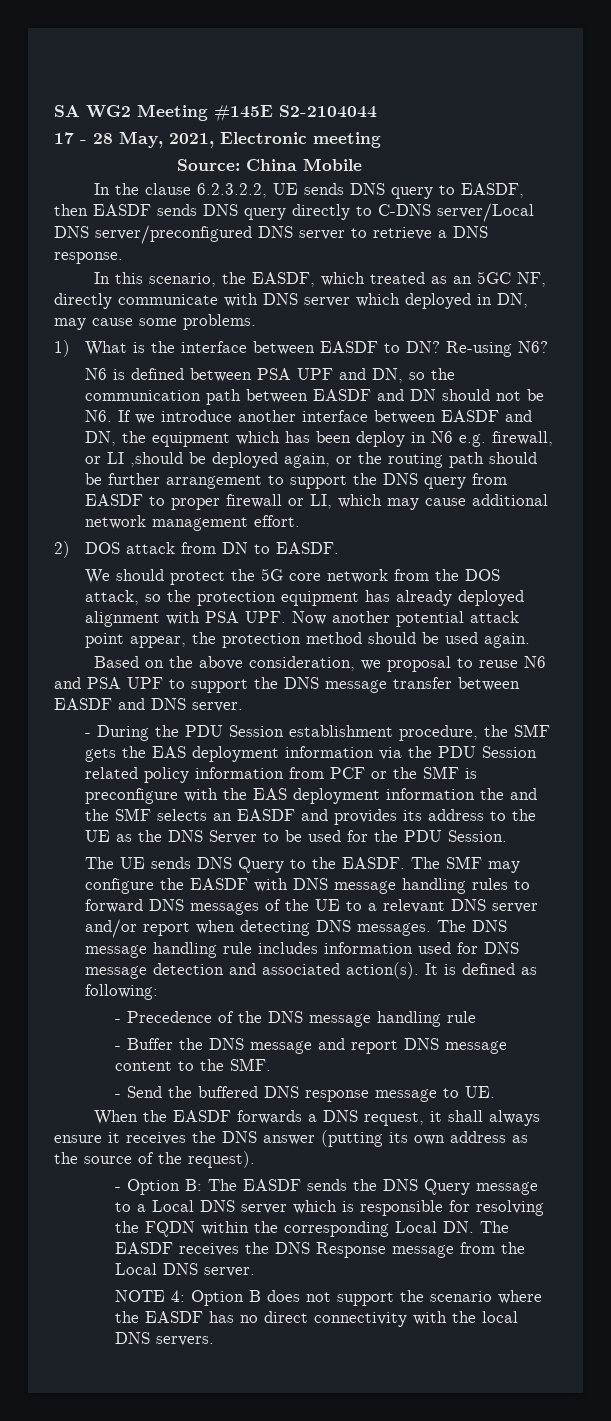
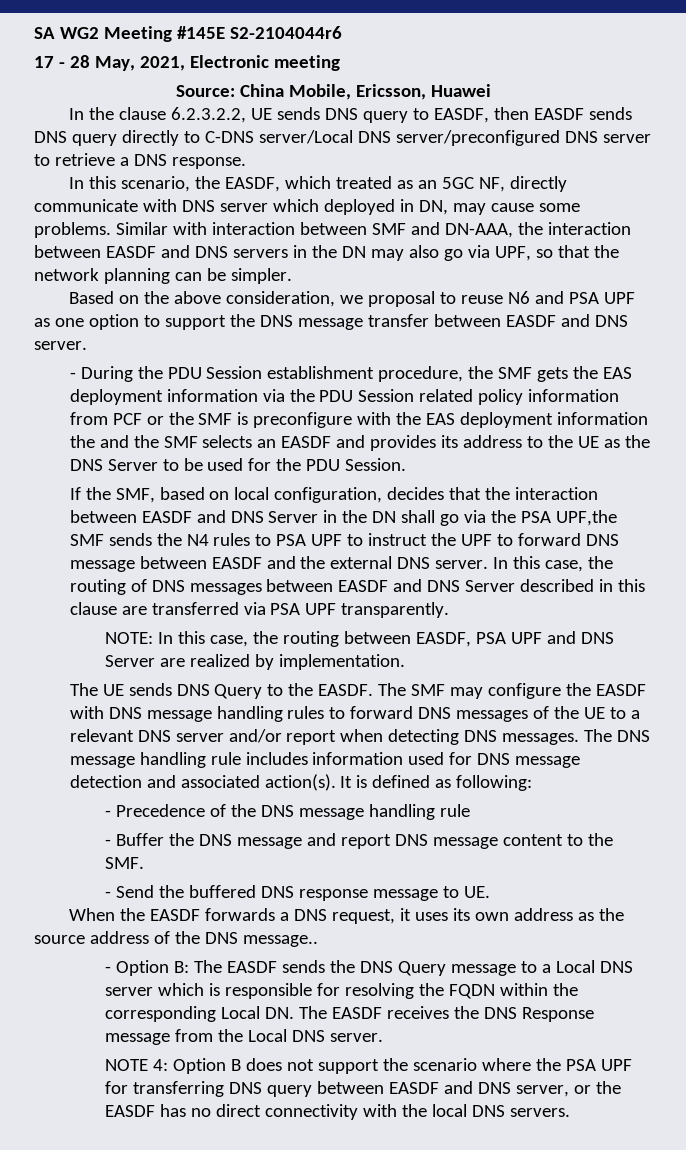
- SA WG2 Meeting #145E S2-2104044
+ SA WG2 Meeting #145E S2-2104044r6
- Source: China Mobile
+ Source: China Mobile, Ericsson, Huawei
- In this scenario, the EASDF, which treated as an 5GC NF, directly communicate with DNS server which deployed in DN, may cause some problems.
- 1) What is the interface between EASDF to DN? Re-using N6?
- N6 is defined between PSA UPF and DN, so the communication path between EASDF and DN should not be N6. If we introduce another interface between EASDF and DN, the equipment which has been deploy in N6 e.g. firewall, or LI ,should be deployed again, or the routing path should be further arrangement to support the DNS query from EASDF to proper firewall or LI, which may cause additional network management effort.
- 2) DOS attack from DN to EASDF.
- We should protect the 5G core network from the DOS attack, so the protection equipment has already deployed alignment with PSA UPF. Now another potential attack point appear, the protection method should be used again.
+ In this scenario, the EASDF, which treated as an 5GC NF, directly communicate with DNS server which deployed in DN, may cause some problems. Similar with interaction between SMF and DN-AAA, the interaction between EASDF and DNS servers in the DN may also go via UPF, so that the network planning can be simpler.
- Based on the above consideration, we proposal to reuse N6 and PSA UPF to support the DNS message transfer between EASDF and DNS server.
+ Based on the above consideration, we proposal to reuse N6 and PSA UPF as one option to support the DNS message transfer between EASDF and DNS server.
+ If the SMF, based on local configuration, decides that the interaction between EASDF and DNS Server in the DN shall go via the PSA UPF,the SMF sends the N4 rules to PSA UPF to instruct the UPF to forward DNS message between EASDF and the external DNS server. In this case, the routing of DNS messages between EASDF and DNS Server described in this clause are transferred via PSA UPF transparently.
+ NOTE: In this case, the routing between EASDF, PSA UPF and DNS Server are realized by implementation.
- When the EASDF forwards a DNS request, it shall always ensure it receives the DNS answer (putting its own address as the source of the request).
+ When the EASDF forwards a DNS request, it uses its own address as the source address of the DNS message..
- NOTE 4: Option B does not support the scenario where the EASDF has no direct connectivity with the local DNS servers.
+ NOTE 4: Option B does not support the scenario where the PSA UPF for transferring DNS query between EASDF and DNS server, or the EASDF has no direct connectivity with the local DNS servers.

